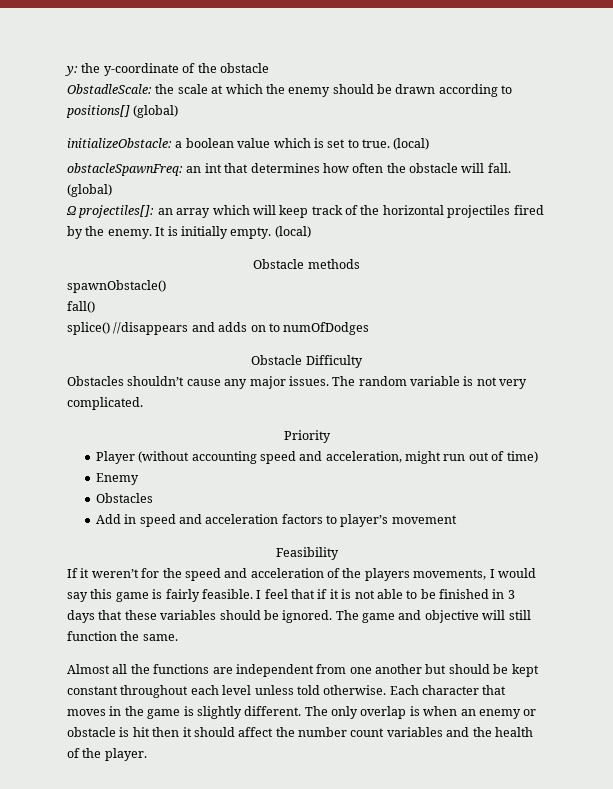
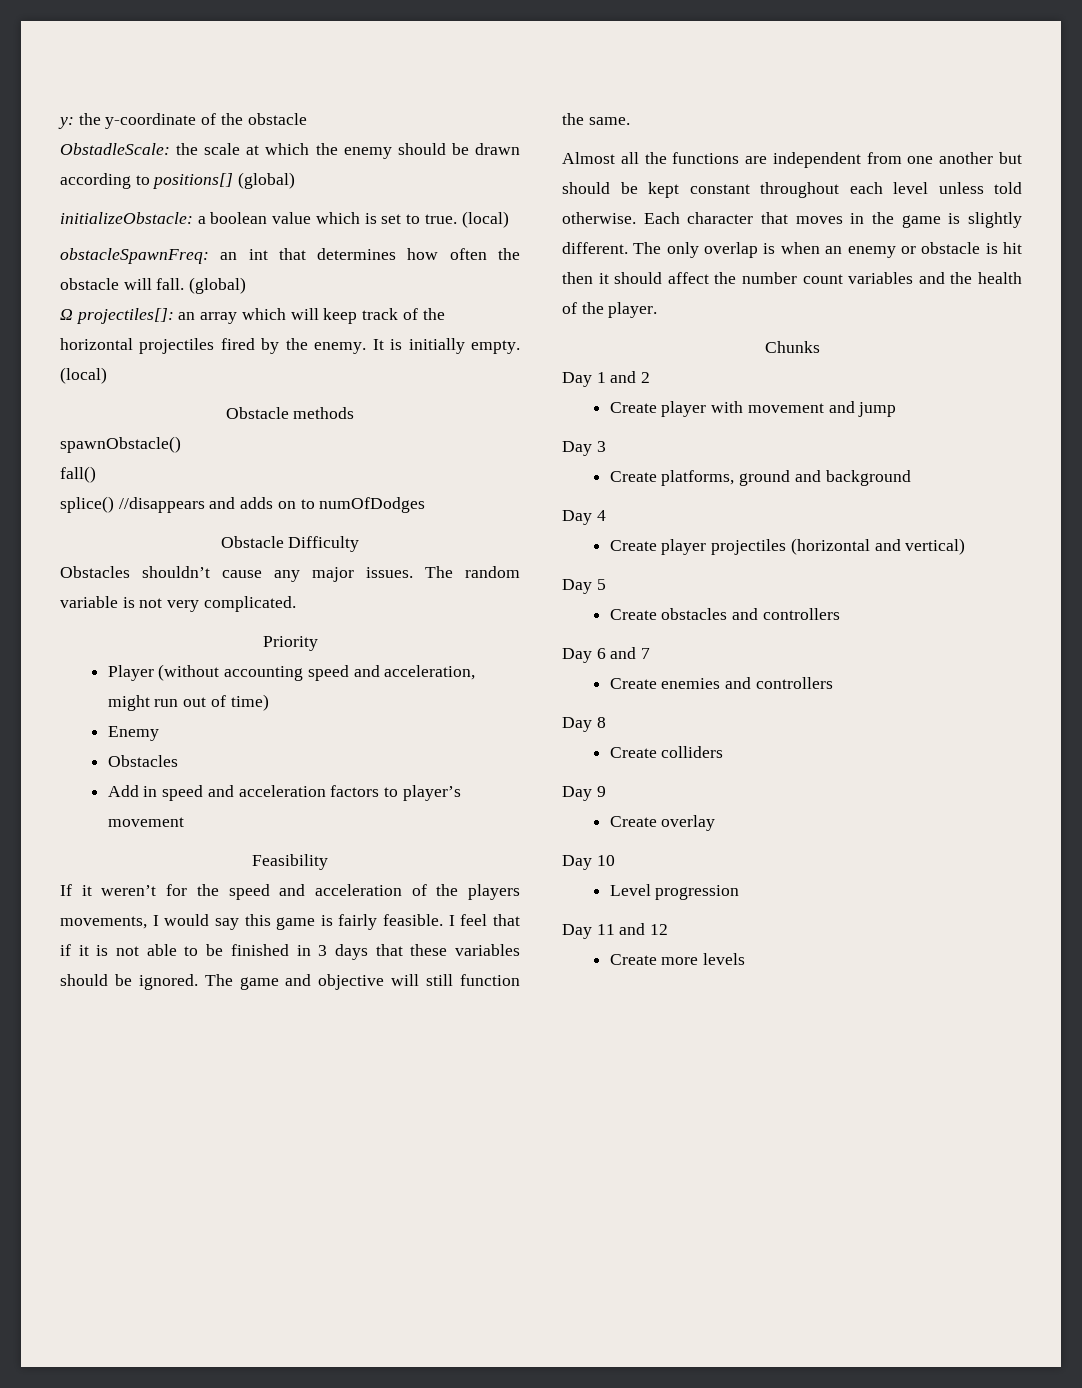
+ Chunks
+ Day 1 and 2
+ Create player with movement and jump
+ Day 3
+ Create platforms, ground and background
+ Day 4
+ Create player projectiles (horizontal and vertical)
+ Day 5
+ Create obstacles and controllers
+ Day 6 and 7
+ Create enemies and controllers
+ Day 8
+ Create colliders
+ Day 9
+ Create overlay
+ Day 10
+ Level progression
+ Day 11 and 12
+ Create more levels

